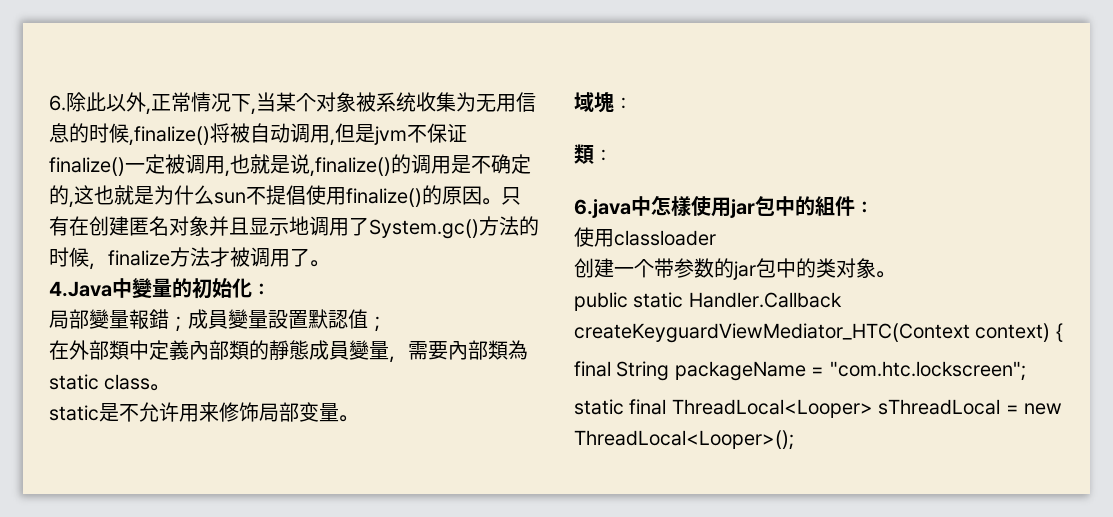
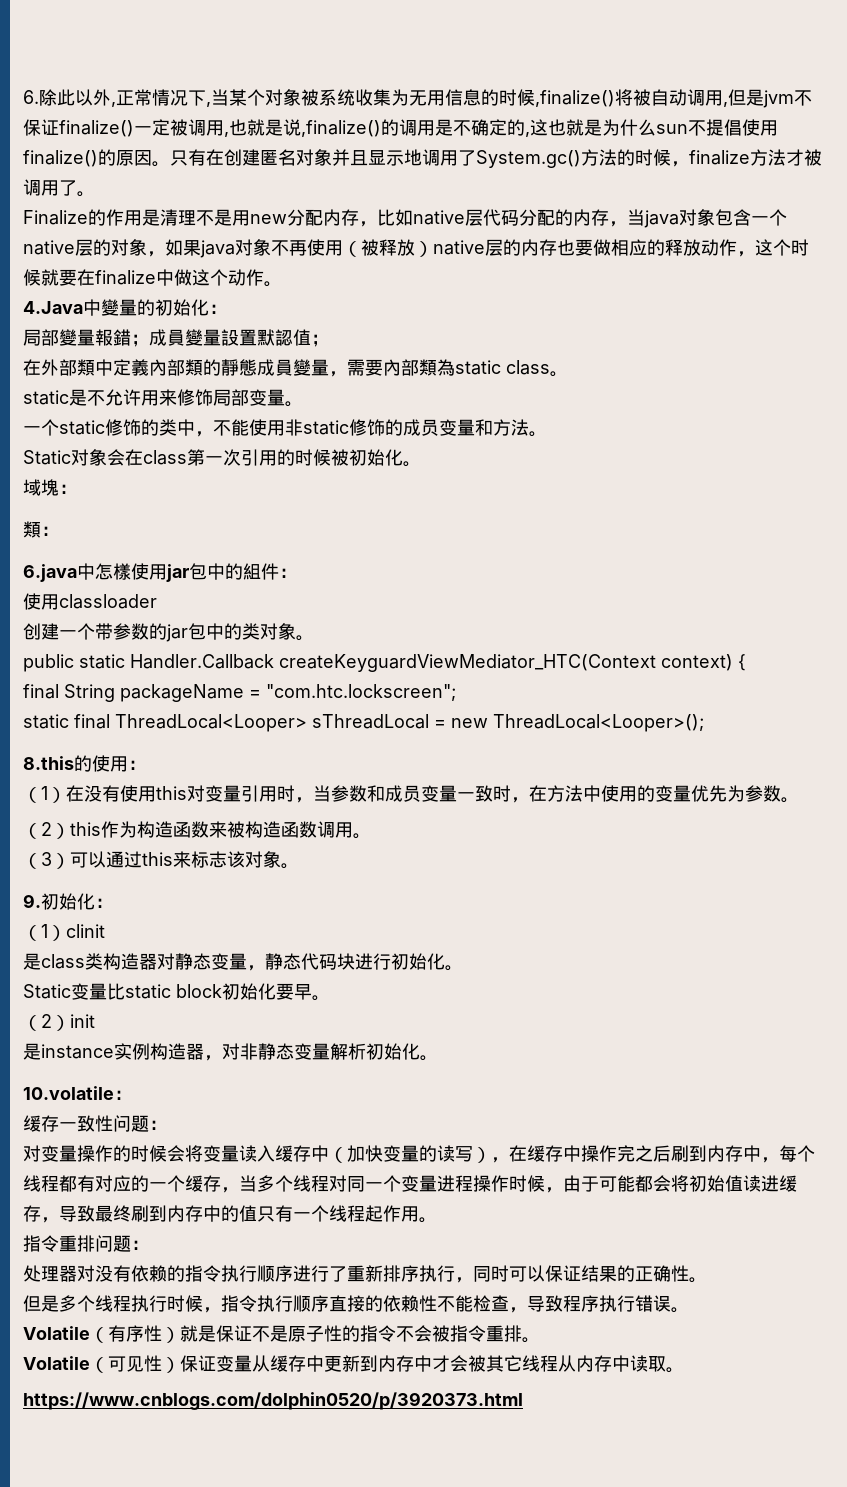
+ Finalize的作用是清理不是用new分配内存，比如native层代码分配的内存，当java对象包含一个native层的对象，如果java对象不再使用（被释放）native层的内存也要做相应的释放动作，这个时候就要在finalize中做这个动作。
+ 一个static修饰的类中，不能使用非static修饰的成员变量和方法。
+ Static对象会在class第一次引用的时候被初始化。
+ 8.this的使用：
+ （1）在没有使用this对变量引用时，当参数和成员变量一致时，在方法中使用的变量优先为参数。
+ （2）this作为构造函数来被构造函数调用。
+ （3）可以通过this来标志该对象。
+ 9.初始化：
+ （1）clinit
+ 是class类构造器对静态变量，静态代码块进行初始化。
+ Static变量比static block初始化要早。
+ （2）init
+ 是instance实例构造器，对非静态变量解析初始化。
+ 10.volatile：
+ 缓存一致性问题：
+ 对变量操作的时候会将变量读入缓存中（加快变量的读写），在缓存中操作完之后刷到内存中，每个线程都有对应的一个缓存，当多个线程对同一个变量进程操作时候，由于可能都会将初始值读进缓存，导致最终刷到内存中的值只有一个线程起作用。
+ 指令重排问题：
+ 处理器对没有依赖的指令执行顺序进行了重新排序执行，同时可以保证结果的正确性。
+ 但是多个线程执行时候，指令执行顺序直接的依赖性不能检查，导致程序执行错误。
+ Volatile（有序性）就是保证不是原子性的指令不会被指令重排。
+ Volatile（可见性）保证变量从缓存中更新到内存中才会被其它线程从内存中读取。
+ https://www.cnblogs.com/dolphin0520/p/3920373.html

